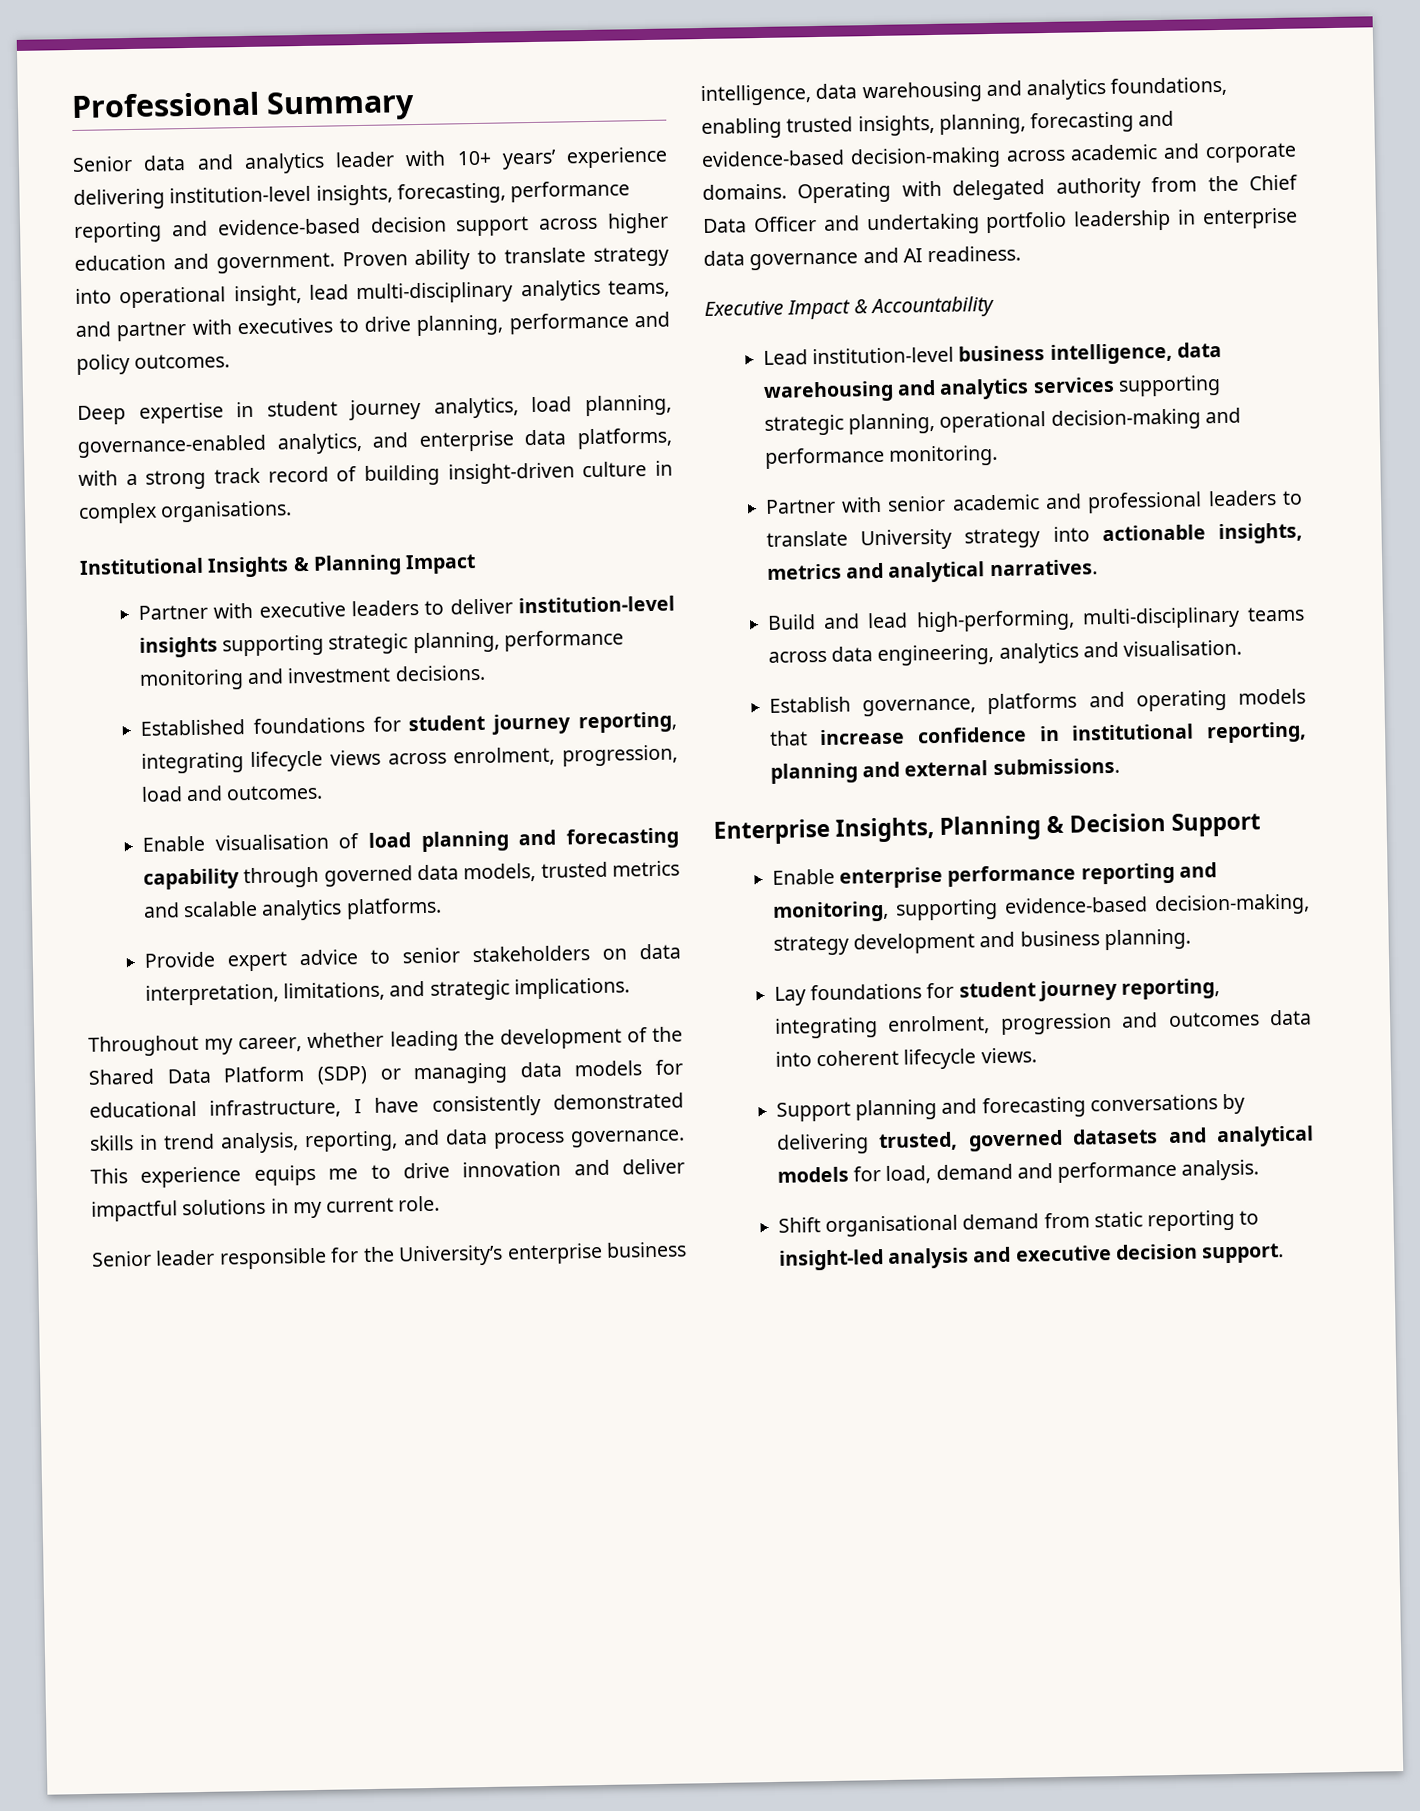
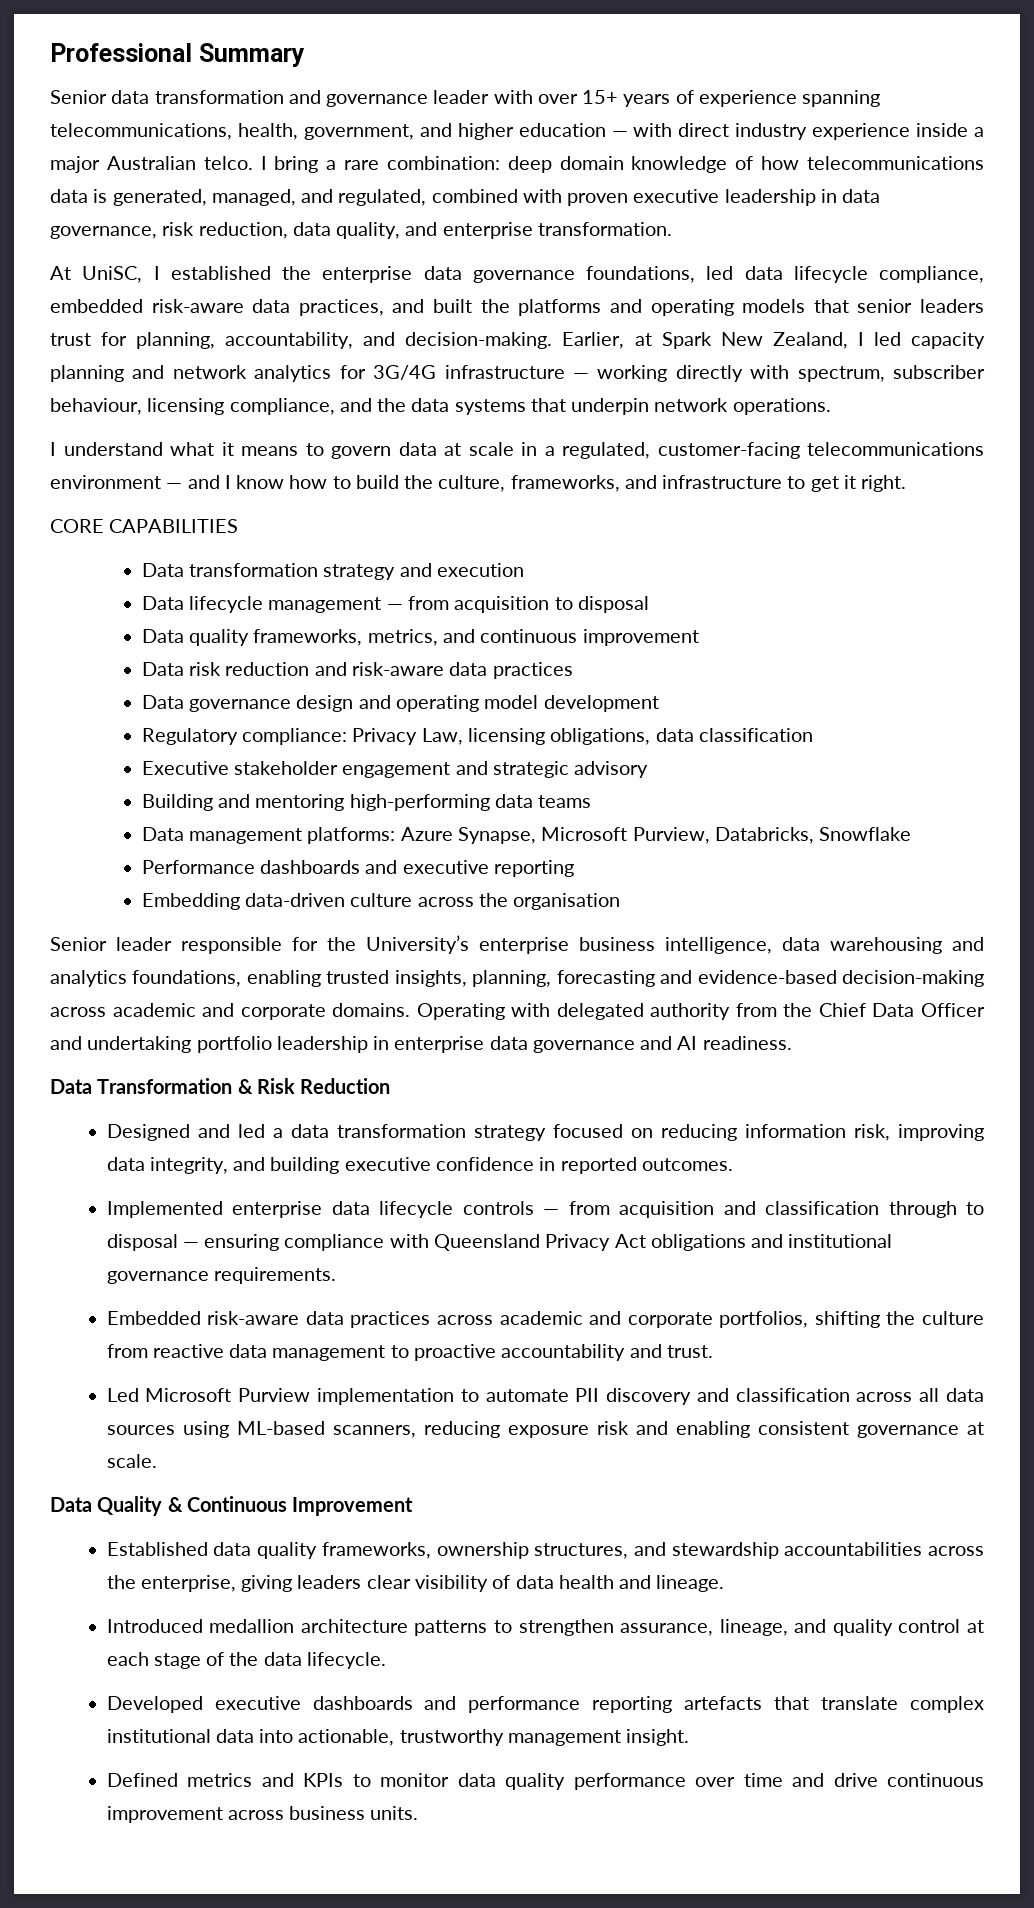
- Senior data and analytics leader with 10+ years’ experience delivering institution-level insights, forecasting, performance reporting and evidence-based decision support across higher education and government. Proven ability to translate strategy into operational insight, lead multi-disciplinary analytics teams, and partner with executives to drive planning, performance and policy outcomes.
- Deep expertise in student journey analytics, load planning, governance-enabled analytics, and enterprise data platforms, with a strong track record of building insight-driven culture in complex organisations.
- Institutional Insights & Planning Impact
- Partner with executive leaders to deliver institution-level insights supporting strategic planning, performance monitoring and investment decisions.
- Established foundations for student journey reporting, integrating lifecycle views across enrolment, progression, load and outcomes.
- Enable visualisation of load planning and forecasting capability through governed data models, trusted metrics and scalable analytics platforms.
- Provide expert advice to senior stakeholders on data interpretation, limitations, and strategic implications.
- Throughout my career, whether leading the development of the Shared Data Platform (SDP) or managing data models for educational infrastructure, I have consistently demonstrated skills in trend analysis, reporting, and data process governance. This experience equips me to drive innovation and deliver impactful solutions in my current role.
+ Senior data transformation and governance leader with over 15+ years of experience spanning telecommunications, health, government, and higher education — with direct industry experience inside a major Australian telco. I bring a rare combination: deep domain knowledge of how telecommunications data is generated, managed, and regulated, combined with proven executive leadership in data governance, risk reduction, data quality, and enterprise transformation.
+ At UniSC, I established the enterprise data governance foundations, led data lifecycle compliance, embedded risk-aware data practices, and built the platforms and operating models that senior leaders trust for planning, accountability, and decision-making. Earlier, at Spark New Zealand, I led capacity planning and network analytics for 3G/4G infrastructure — working directly with spectrum, subscriber behaviour, licensing compliance, and the data systems that underpin network operations.
+ I understand what it means to govern data at scale in a regulated, customer-facing telecommunications environment — and I know how to build the culture, frameworks, and infrastructure to get it right.
+ CORE CAPABILITIES
+ Data transformation strategy and execution
+ Data lifecycle management — from acquisition to disposal
+ Data quality frameworks, metrics, and continuous improvement
+ Data risk reduction and risk-aware data practices
+ Data governance design and operating model development
+ Regulatory compliance: Privacy Law, licensing obligations, data classification
+ Executive stakeholder engagement and strategic advisory
+ Building and mentoring high-performing data teams
+ Data management platforms: Azure Synapse, Microsoft Purview, Databricks, Snowflake
+ Performance dashboards and executive reporting
+ Embedding data-driven culture across the organisation
- Executive Impact & Accountability
- Lead institution-level business intelligence, data warehousing and analytics services supporting strategic planning, operational decision-making and performance monitoring.
- Partner with senior academic and professional leaders to translate University strategy into actionable insights, metrics and analytical narratives.
- Build and lead high-performing, multi-disciplinary teams across data engineering, analytics and visualisation.
- Establish governance, platforms and operating models that increase confidence in institutional reporting, planning and external submissions.
- Enterprise Insights, Planning & Decision Support
- Enable enterprise performance reporting and monitoring, supporting evidence-based decision-making, strategy development and business planning.
- Lay foundations for student journey reporting, integrating enrolment, progression and outcomes data into coherent lifecycle views.
- Support planning and forecasting conversations by delivering trusted, governed datasets and analytical models for load, demand and performance analysis.
- Shift organisational demand from static reporting to insight-led analysis and executive decision support.
+ Data Transformation & Risk Reduction
+ Designed and led a data transformation strategy focused on reducing information risk, improving data integrity, and building executive confidence in reported outcomes.
+ Implemented enterprise data lifecycle controls — from acquisition and classification through to disposal — ensuring compliance with Queensland Privacy Act obligations and institutional governance requirements.
+ Embedded risk-aware data practices across academic and corporate portfolios, shifting the culture from reactive data management to proactive accountability and trust.
+ Led Microsoft Purview implementation to automate PII discovery and classification across all data sources using ML-based scanners, reducing exposure risk and enabling consistent governance at scale.
+ Data Quality & Continuous Improvement
+ Established data quality frameworks, ownership structures, and stewardship accountabilities across the enterprise, giving leaders clear visibility of data health and lineage.
+ Introduced medallion architecture patterns to strengthen assurance, lineage, and quality control at each stage of the data lifecycle.
+ Developed executive dashboards and performance reporting artefacts that translate complex institutional data into actionable, trustworthy management insight.
+ Defined metrics and KPIs to monitor data quality performance over time and drive continuous improvement across business units.

